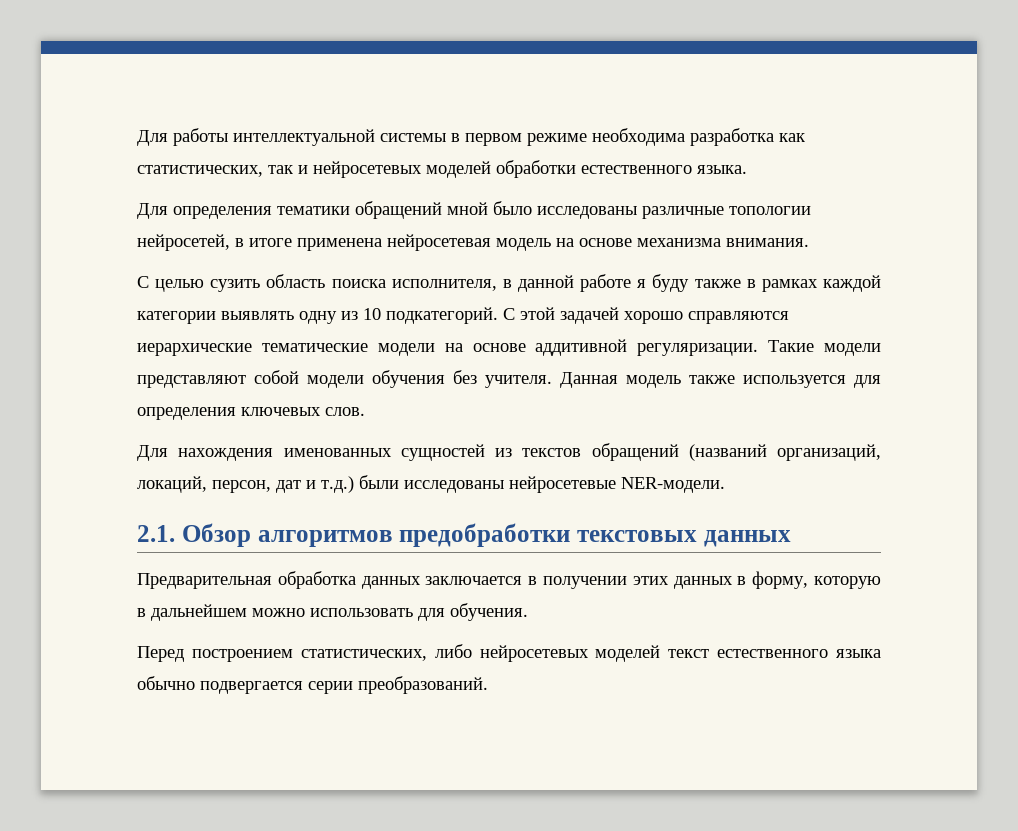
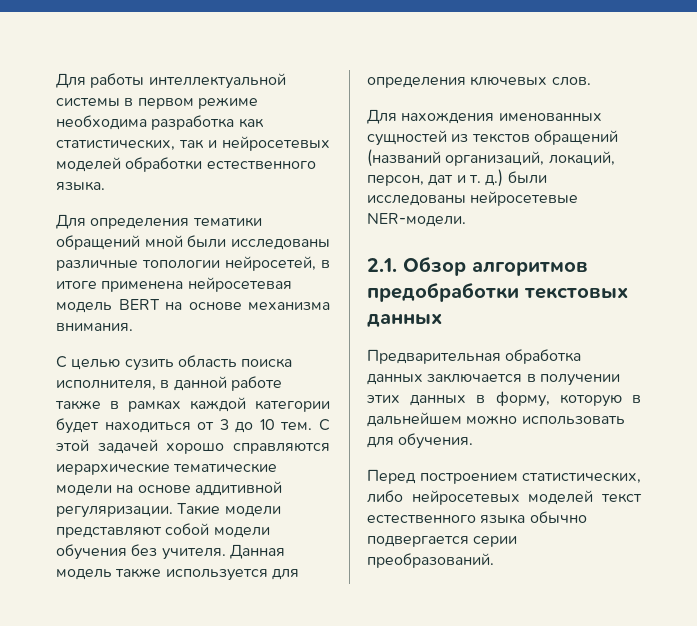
- Для определения тематики обращений мной было исследованы различные топологии нейросетей, в итоге применена нейросетевая модель на основе механизма внимания.
+ Для определения тематики обращений мной были исследованы различные топологии нейросетей, в итоге применена нейросетевая модель BERT на основе механизма внимания.
- С целью сузить область поиска исполнителя, в данной работе я буду также в рамках каждой категории выявлять одну из 10 подкатегорий.
+ С целью сузить область поиска исполнителя, в данной работе также в рамках каждой категории будет находиться от 3 до 10 тем.
- Для нахождения именованных сущностей из текстов обращений (названий организаций, локаций, персон, дат и т.д.) были исследованы нейросетевые NER-модели.
+ Для нахождения именованных сущностей из текстов обращений (названий организаций, локаций, персон, дат и т. д.) были исследованы нейросетевые NER-модели.

